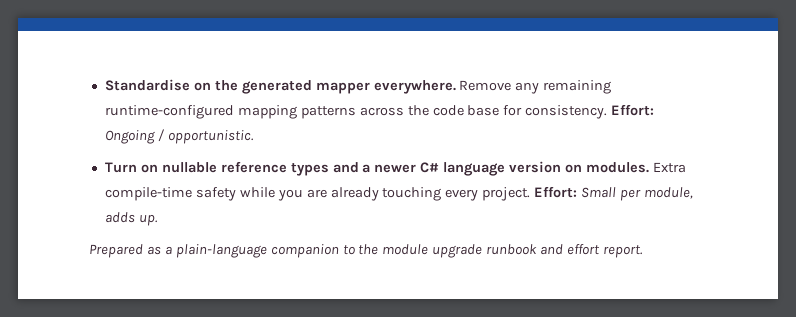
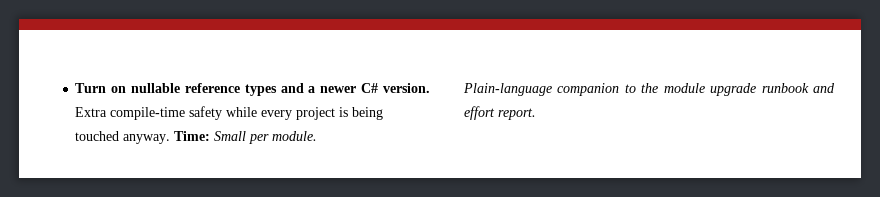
- Standardise on the generated mapper everywhere. Remove any remaining runtime-configured mapping patterns across the code base for consistency. Effort: Ongoing / opportunistic.
- Turn on nullable reference types and a newer C# language version on modules. Extra compile-time safety while you are already touching every project. Effort: Small per module, adds up.
- Prepared as a plain-language companion to the module upgrade runbook and effort report.
+ Turn on nullable reference types and a newer C# version. Extra compile-time safety while every project is being touched anyway. Time: Small per module.
+ Plain-language companion to the module upgrade runbook and effort report.

